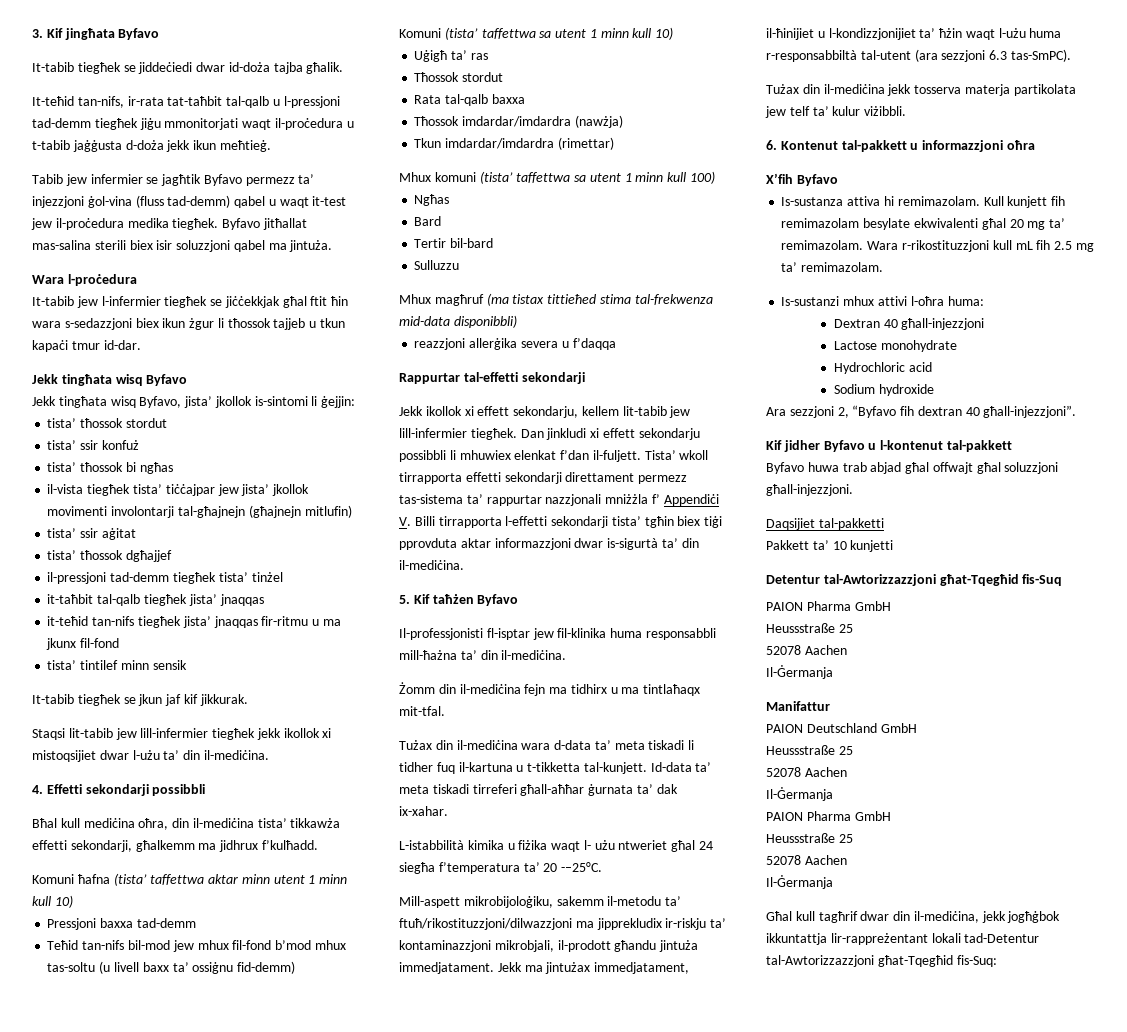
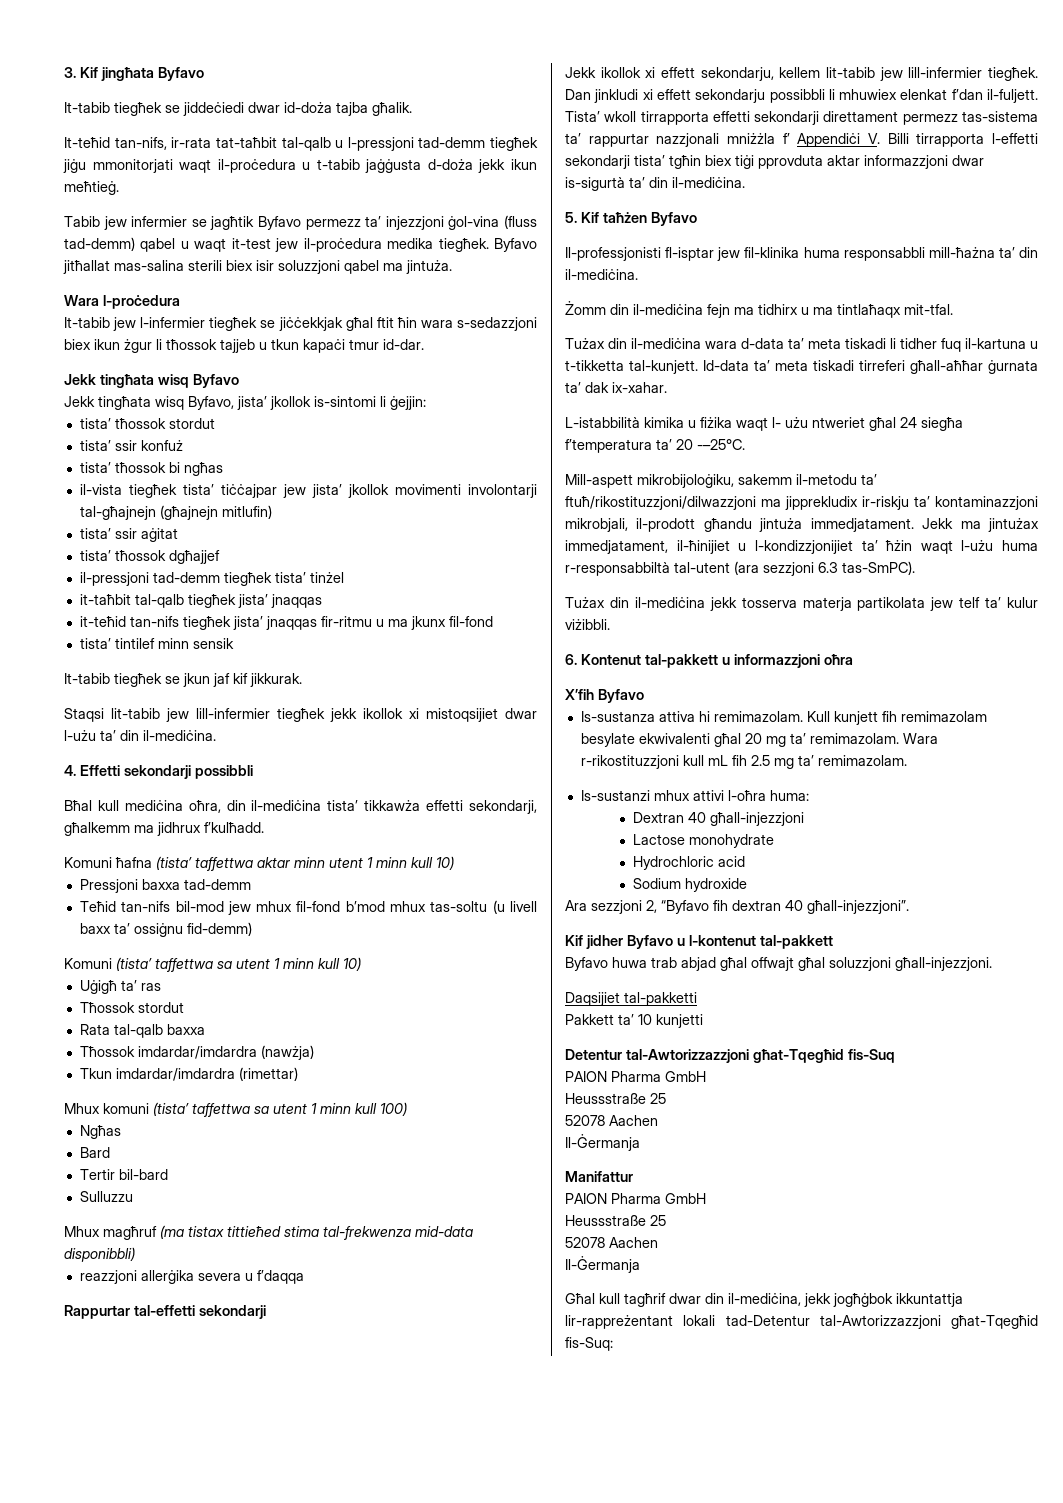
- PAION Deutschland GmbH
- Heussstraße 25
- 52078 Aachen
- Il-Ġermanja

